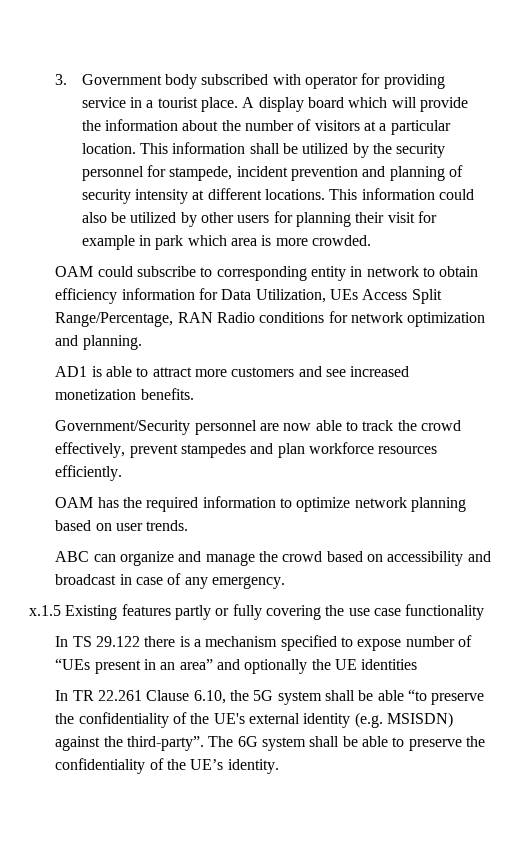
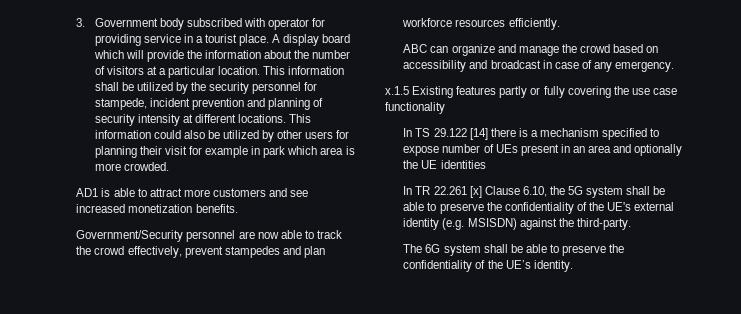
- OAM could subscribe to corresponding entity in network to obtain efficiency information for Data Utilization, UEs Access Split Range/Percentage, RAN Radio conditions for network optimization and planning.
- OAM has the required information to optimize network planning based on user trends.
- In TS 29.122 there is a mechanism specified to expose number of “UEs present in an area” and optionally the UE identities
+ In TS 29.122 [14] there is a mechanism specified to expose number of UEs present in an area and optionally the UE identities
- In TR 22.261 Clause 6.10, the 5G system shall be able “to preserve the confidentiality of the UE's external identity (e.g. MSISDN) against the third-party”. The 6G system shall be able to preserve the confidentiality of the UE’s identity.
+ In TR 22.261 [x] Clause 6.10, the 5G system shall be able to preserve the confidentiality of the UE's external identity (e.g. MSISDN) against the third-party.
+ The 6G system shall be able to preserve the confidentiality of the UE’s identity.

